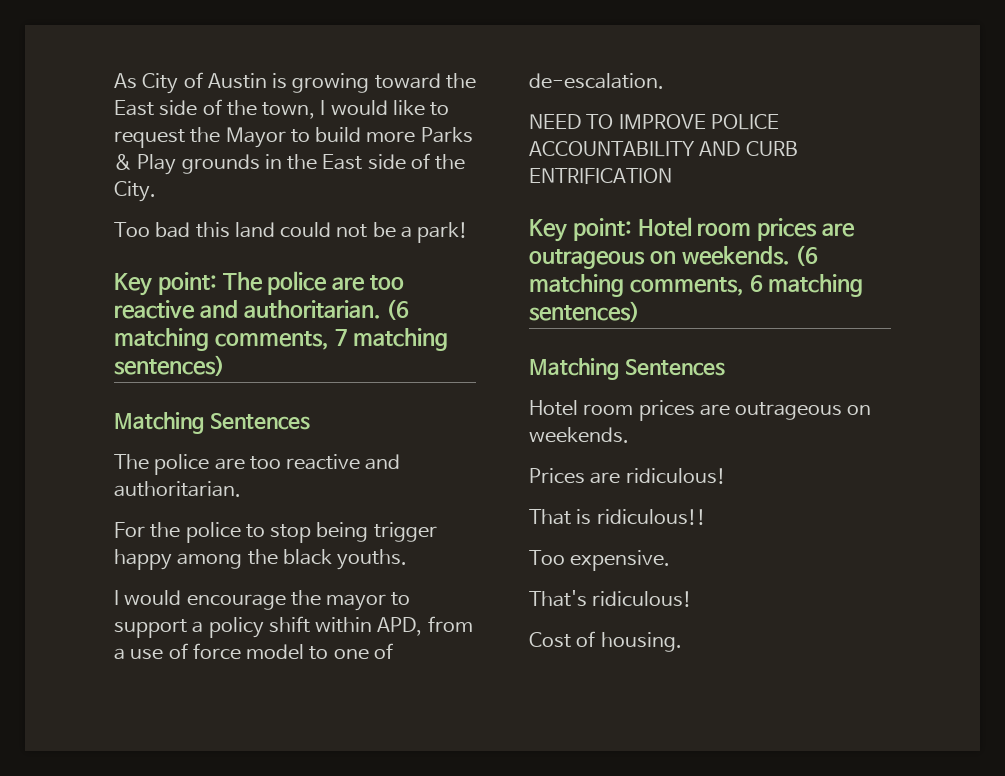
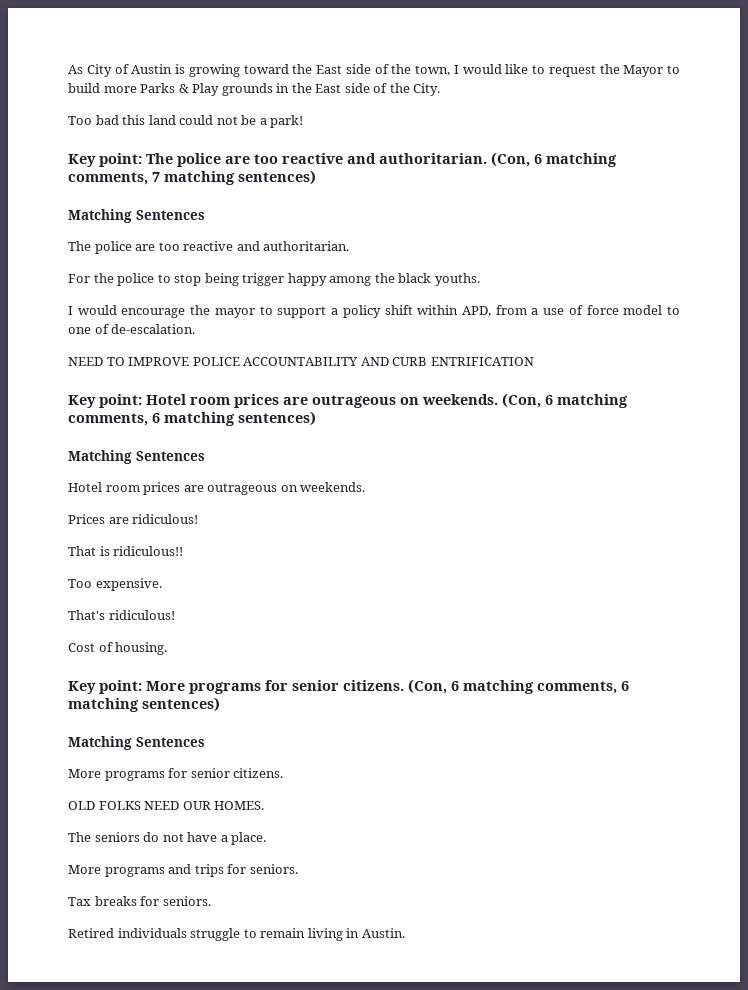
- (6 matching comments, 7 matching sentences)
+ (Con, 6 matching comments, 7 matching sentences)
- Key point: Hotel room prices are outrageous on weekends. (6 matching comments, 6 matching sentences)
+ Key point: Hotel room prices are outrageous on weekends. (Con, 6 matching comments, 6 matching sentences)
+ Key point: More programs for senior citizens. (Con, 6 matching comments, 6 matching sentences)
+ Matching Sentences
+ More programs for senior citizens.
+ OLD FOLKS NEED OUR HOMES.
+ The seniors do not have a place.
+ More programs and trips for seniors.
+ Tax breaks for seniors.
+ Retired individuals struggle to remain living in Austin.

